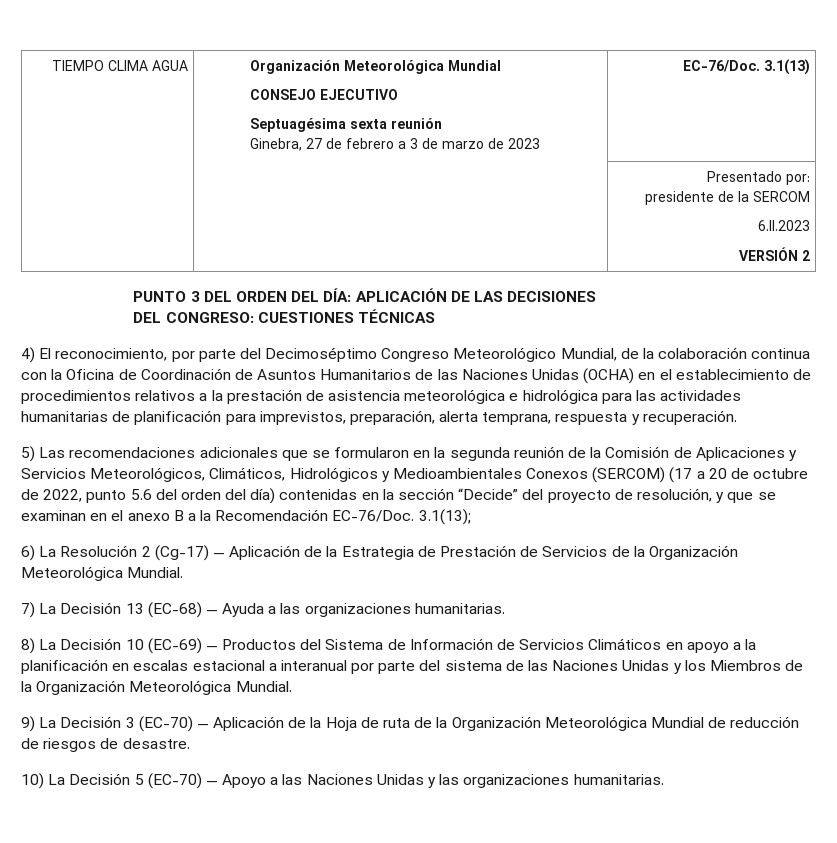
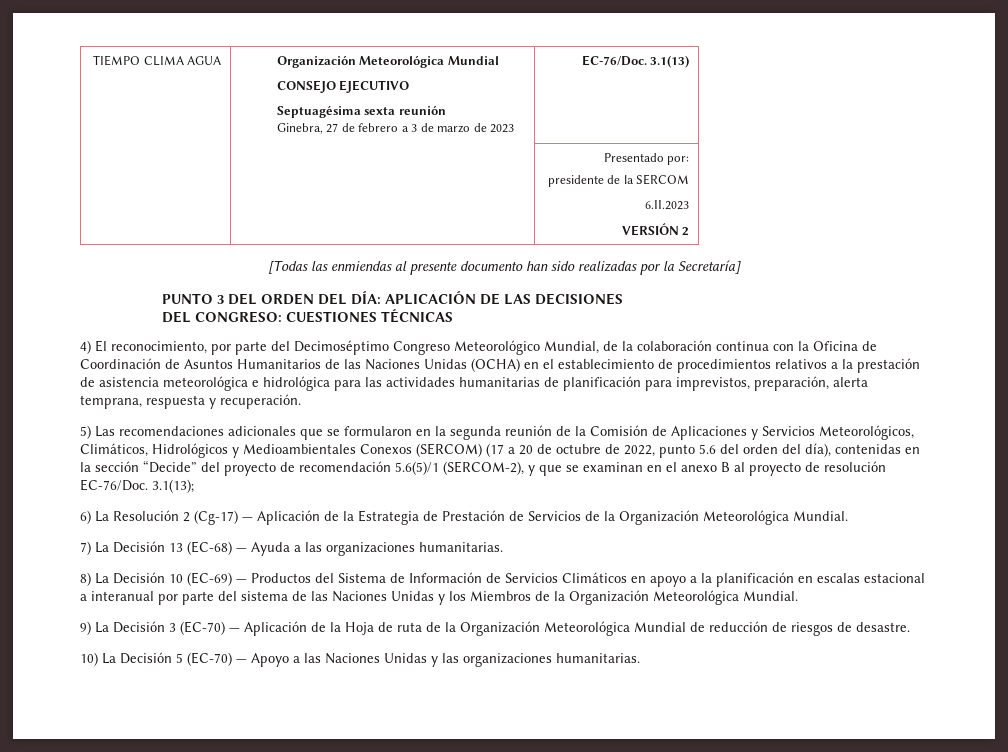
+ [Todas las enmiendas al presente documento han sido realizadas por la Secretaría]
- 5) Las recomendaciones adicionales que se formularon en la segunda reunión de la Comisión de Aplicaciones y Servicios Meteorológicos, Climáticos, Hidrológicos y Medioambientales Conexos (SERCOM) (17 a 20 de octubre de 2022, punto 5.6 del orden del día) contenidas en la sección “Decide” del proyecto de resolución, y que se examinan en el anexo B a la Recomendación EC-76/Doc.
+ 5) Las recomendaciones adicionales que se formularon en la segunda reunión de la Comisión de Aplicaciones y Servicios Meteorológicos, Climáticos, Hidrológicos y Medioambientales Conexos (SERCOM) (17 a 20 de octubre de 2022, punto 5.6 del orden del día), contenidas en la sección “Decide” del proyecto de recomendación 5.6(5)/1 (SERCOM-2), y que se examinan en el anexo B al proyecto de resolución EC-76/Doc.

